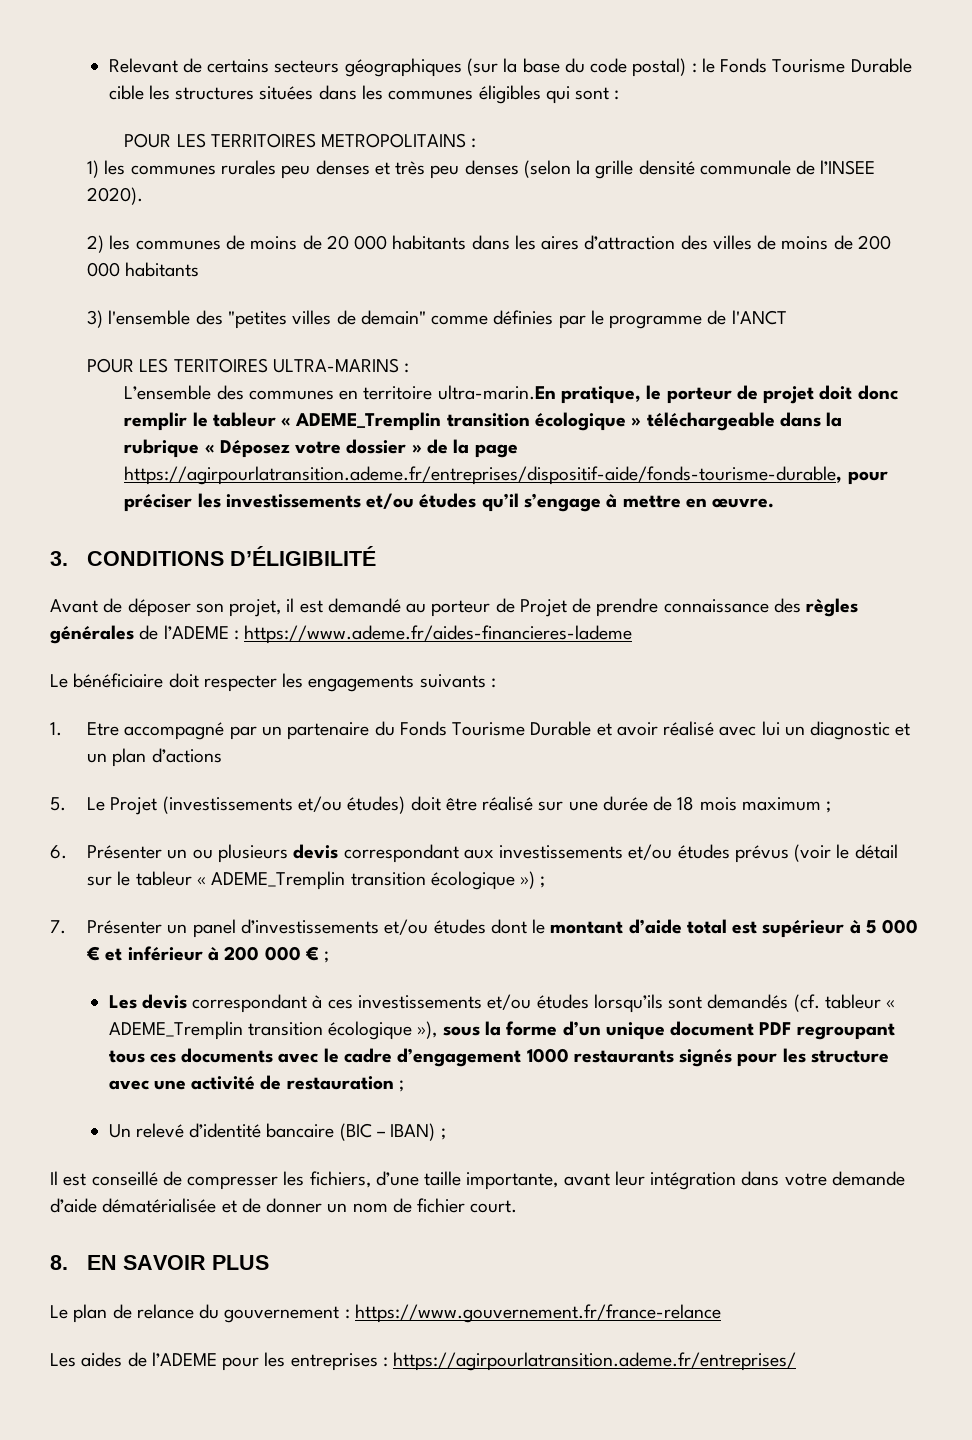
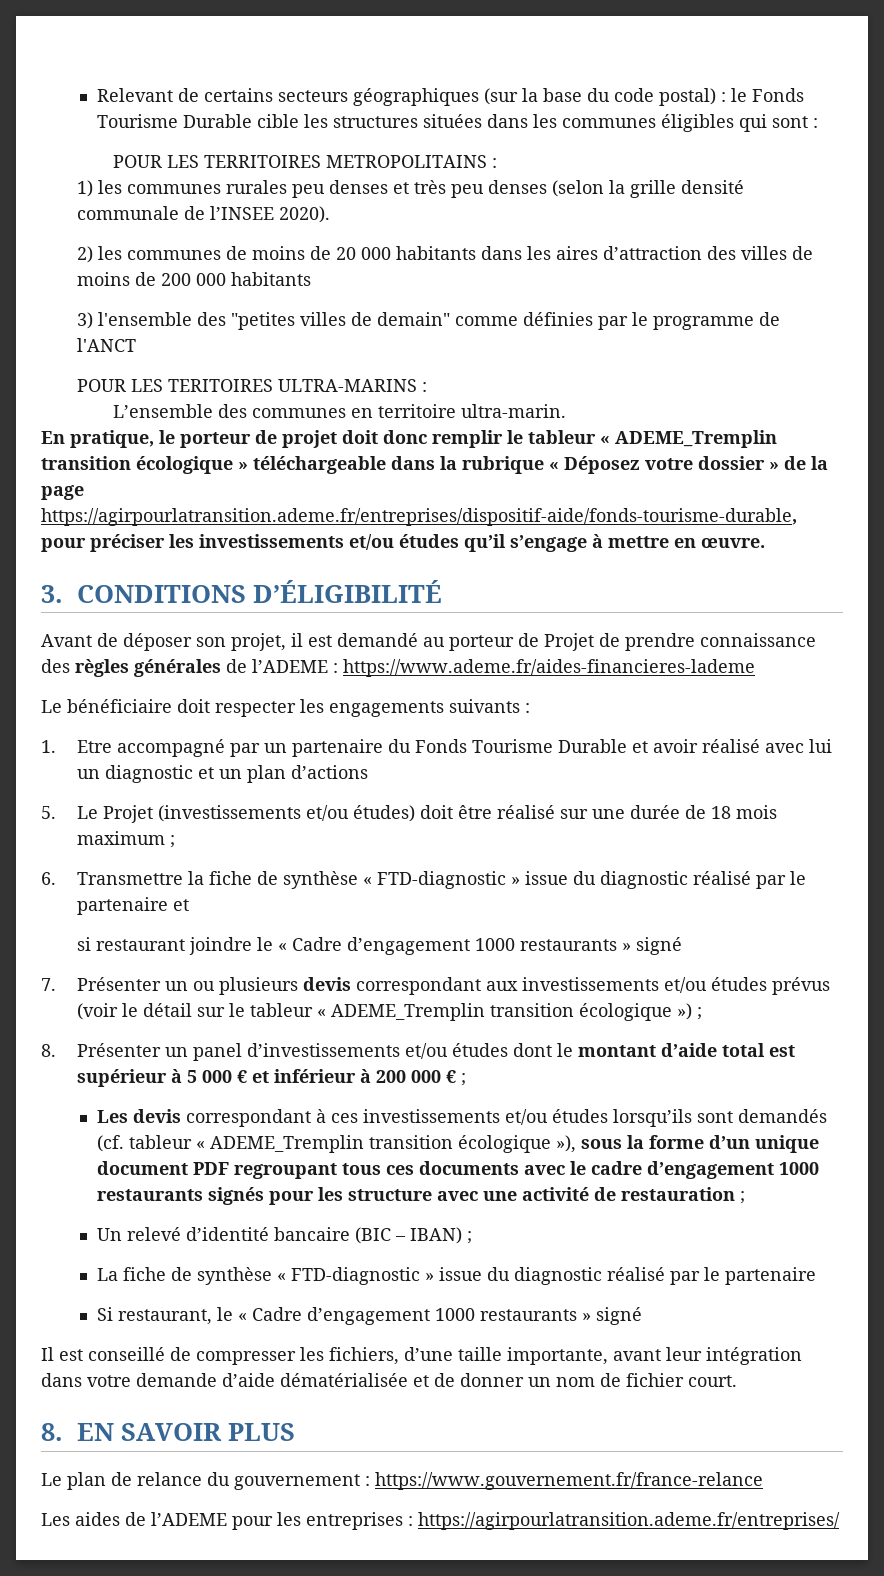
- L’ensemble des communes en territoire ultra-marin.En pratique, le porteur de projet doit donc remplir le tableur « ADEME_Tremplin transition écologique » téléchargeable dans la rubrique « Déposez votre dossier » de la page https://agirpourlatransition.ademe.fr/entreprises/dispositif-aide/fonds-tourisme-durable, pour préciser les investissements et/ou études qu’il s’engage à mettre en œuvre.
+ L’ensemble des communes en territoire ultra-marin.
+ En pratique, le porteur de projet doit donc remplir le tableur « ADEME_Tremplin transition écologique » téléchargeable dans la rubrique « Déposez votre dossier » de la page https://agirpourlatransition.ademe.fr/entreprises/dispositif-aide/fonds-tourisme-durable, pour préciser les investissements et/ou études qu’il s’engage à mettre en œuvre.
- 6. Présenter un ou plusieurs devis correspondant aux investissements et/ou études prévus (voir le détail sur le tableur « ADEME_Tremplin transition écologique ») ;
+ 6. Transmettre la fiche de synthèse « FTD-diagnostic » issue du diagnostic réalisé par le partenaire et
+ si restaurant joindre le « Cadre d’engagement 1000 restaurants » signé
+ 7. Présenter un ou plusieurs devis correspondant aux investissements et/ou études prévus (voir le détail sur le tableur « ADEME_Tremplin transition écologique ») ;
- 7. Présenter un panel d’investissements et/ou études dont le montant d’aide total est supérieur à 5 000 € et inférieur à 200 000 € ;
+ 8. Présenter un panel d’investissements et/ou études dont le montant d’aide total est supérieur à 5 000 € et inférieur à 200 000 € ;
+ La fiche de synthèse « FTD-diagnostic » issue du diagnostic réalisé par le partenaire
+ Si restaurant, le « Cadre d’engagement 1000 restaurants » signé

